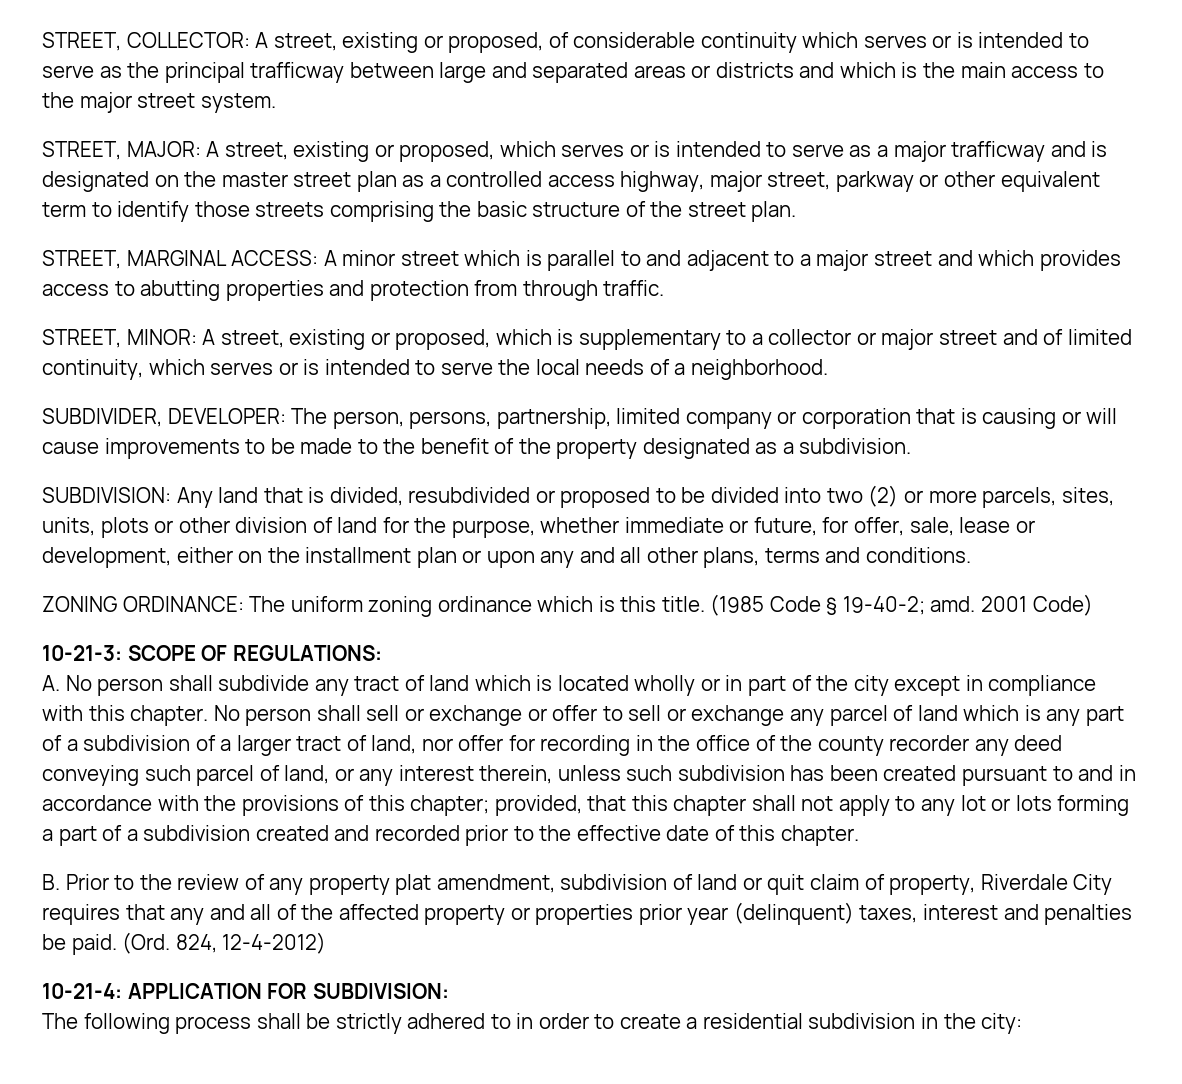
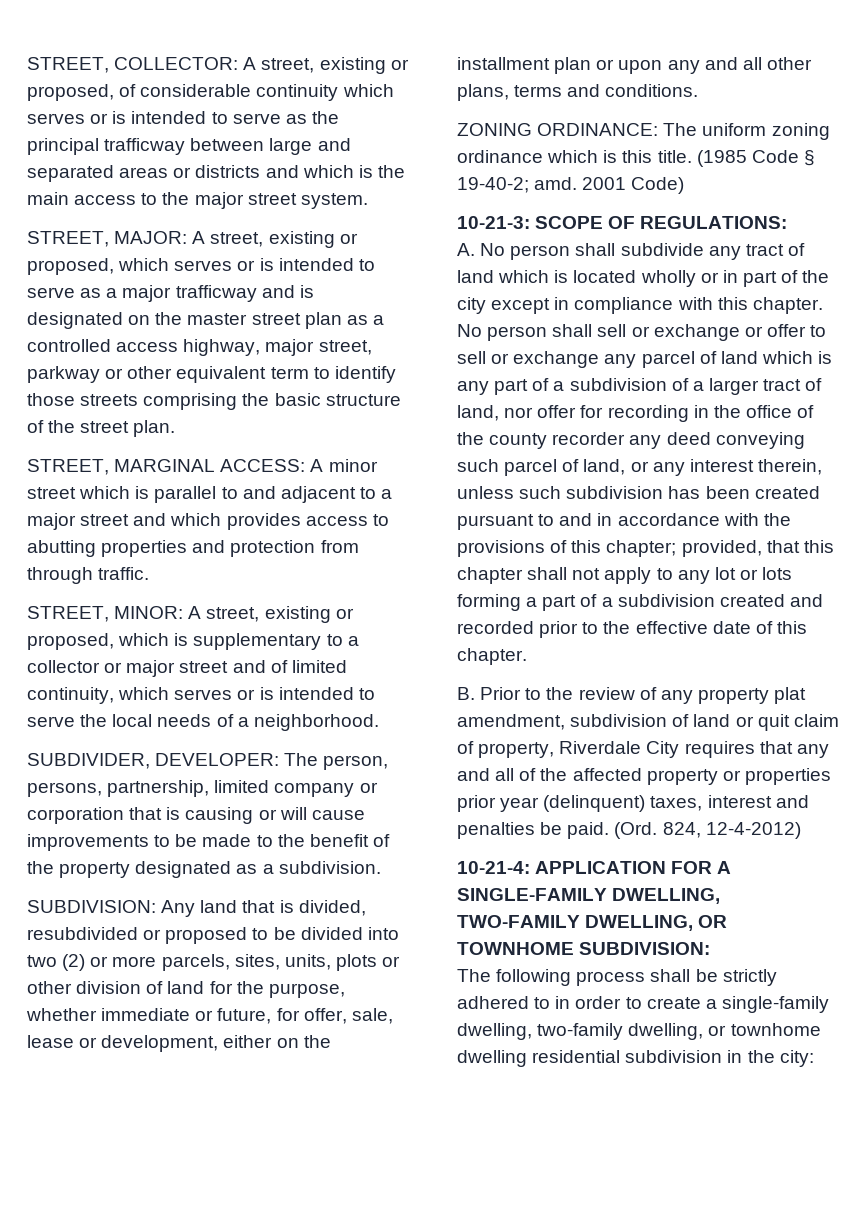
- 10-21-4: APPLICATION FOR SUBDIVISION:
+ 10-21-4: APPLICATION FOR A SINGLE-FAMILY DWELLING, TWO-FAMILY DWELLING, OR TOWNHOME SUBDIVISION:
- The following process shall be strictly adhered to in order to create a residential subdivision in the city:
+ The following process shall be strictly adhered to in order to create a single-family dwelling, two-family dwelling, or townhome dwelling residential subdivision in the city:

